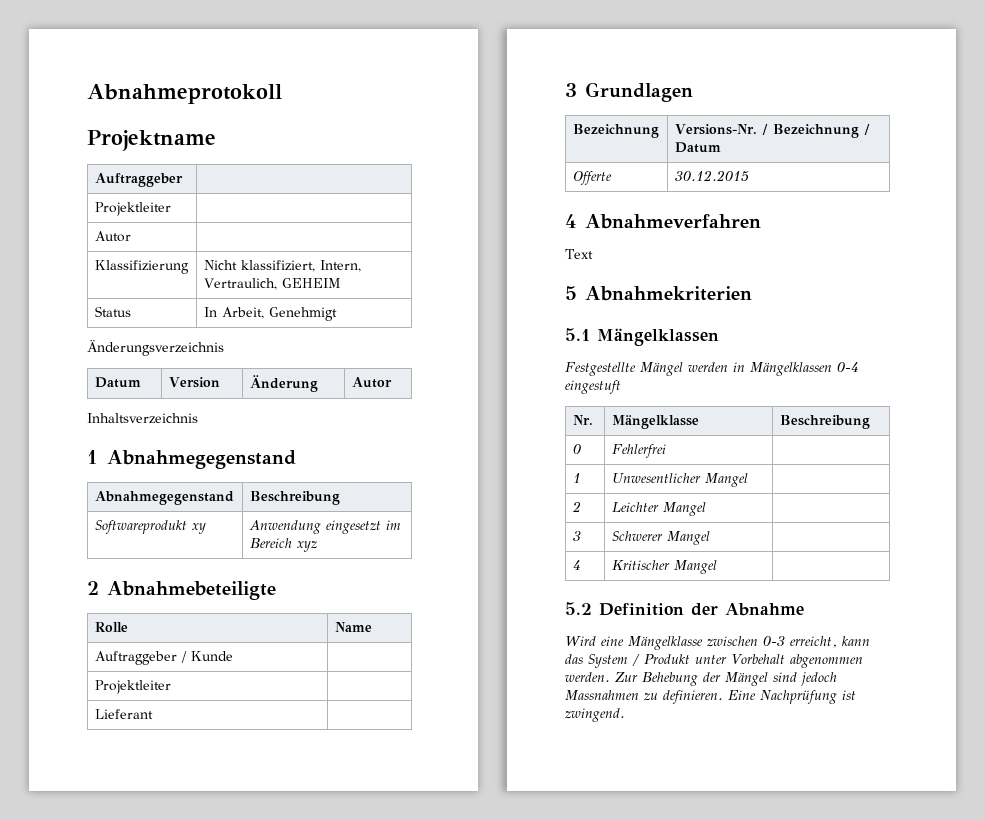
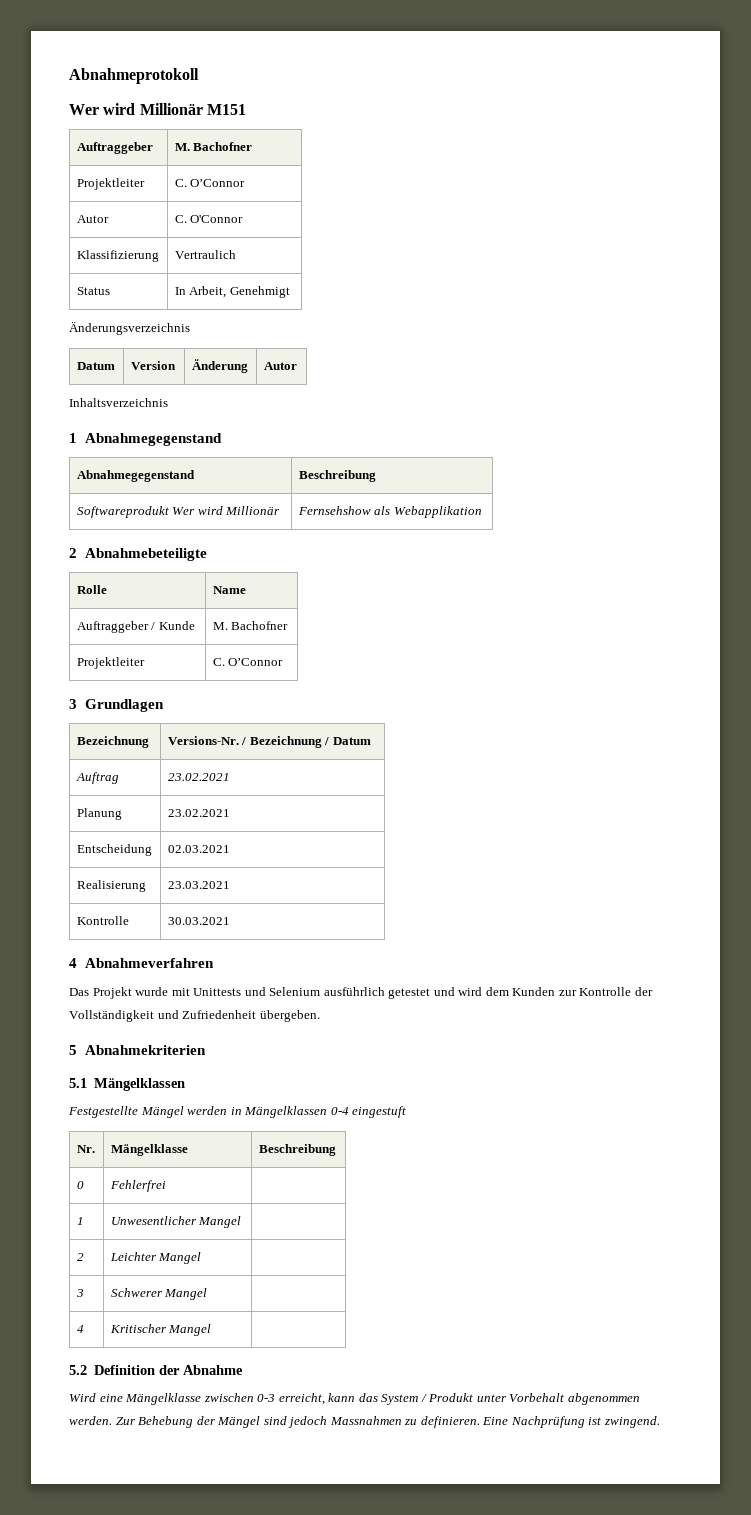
- Projektname
+ Wer wird Millionär M151
- Auftraggeber |
- Projektleiter |
+ Auftraggeber | M. Bachofner
+ Projektleiter | C. O’Connor
- Autor |
+ Autor | C. O'Connor
- Klassifizierung | Nicht klassifiziert, Intern, Vertraulich, GEHEIM
+ Klassifizierung | Vertraulich
- Softwareprodukt xy | Anwendung eingesetzt im Bereich xyz
+ Softwareprodukt Wer wird Millionär | Fernsehshow als Webapplikation
- Auftraggeber / Kunde |
- Projektleiter |
- Lieferant |
+ Auftraggeber / Kunde | M. Bachofner
+ Projektleiter | C. O’Connor
- Offerte | 30.12.2015
+ Auftrag | 23.02.2021
+ Planung | 23.02.2021
+ Entscheidung | 02.03.2021
+ Realisierung | 23.03.2021
+ Kontrolle | 30.03.2021
  4 Abnahmeverfahren
- Text
+ Das Projekt wurde mit Unittests und Selenium ausführlich getestet und wird dem Kunden zur Kontrolle der Vollständigkeit und Zufriedenheit übergeben.

